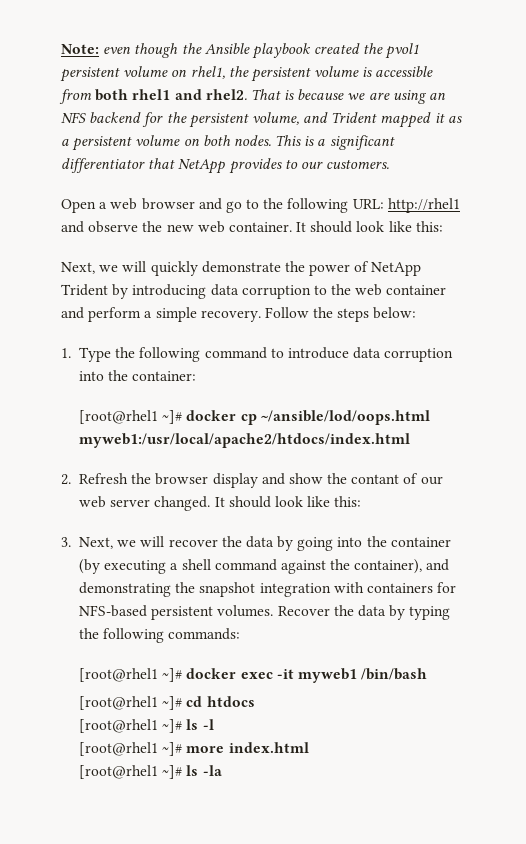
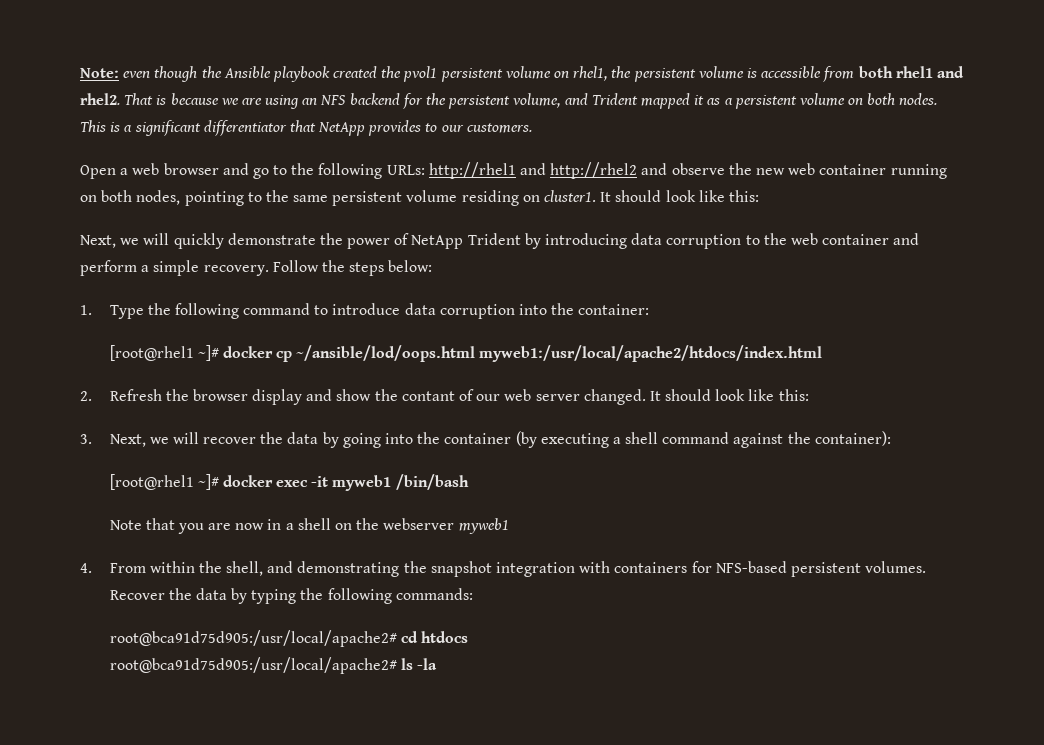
- Open a web browser and go to the following URL: http://rhel1 and observe the new web container.
+ Open a web browser and go to the following URLs: http://rhel1 and http://rhel2 and observe the new web container running on both nodes, pointing to the same persistent volume residing on cluster1.
- 3. Next, we will recover the data by going into the container (by executing a shell command against the container), and demonstrating the snapshot integration with containers for NFS-based persistent volumes.
+ 3. Next, we will recover the data by going into the container (by executing a shell command against the container):
+ [root@rhel1 ~]# docker exec -it myweb1 /bin/bash
+ Note that you are now in a shell on the webserver myweb1
+ 4. From within the shell, and demonstrating the snapshot integration with containers for NFS-based persistent volumes.
- [root@rhel1 ~]# docker exec -it myweb1 /bin/bash
- [root@rhel1 ~]# cd htdocs
- [root@rhel1 ~]# ls -l
- [root@rhel1 ~]# more index.html
- [root@rhel1 ~]# ls -la
+ root@bca91d75d905:/usr/local/apache2# cd htdocs
+ root@bca91d75d905:/usr/local/apache2# ls -la

